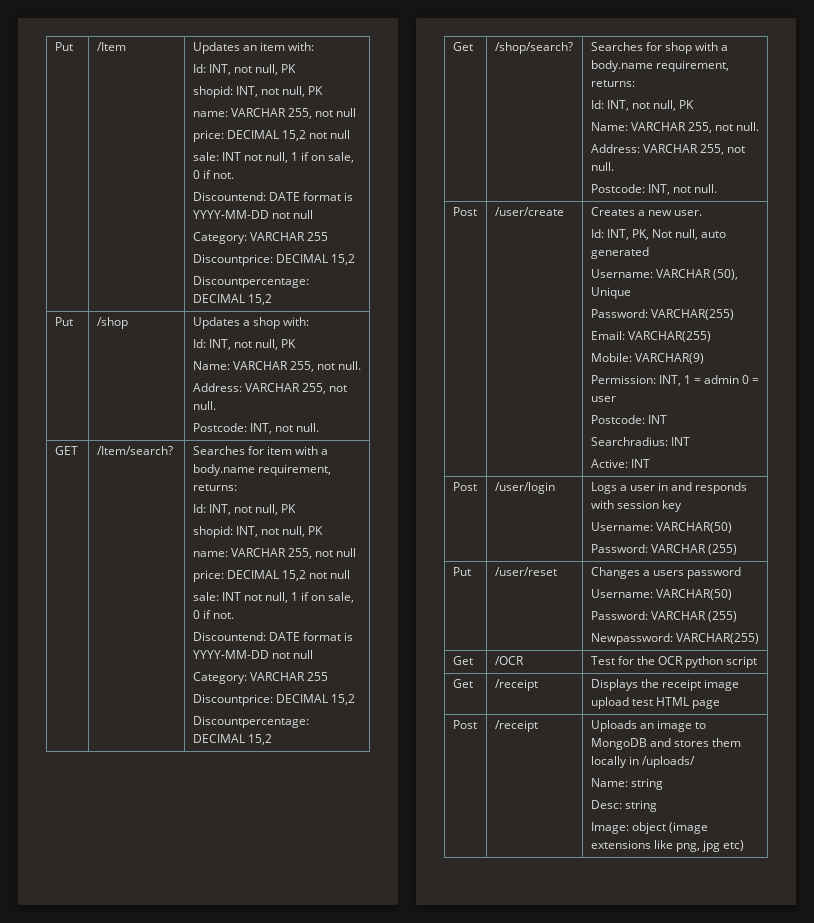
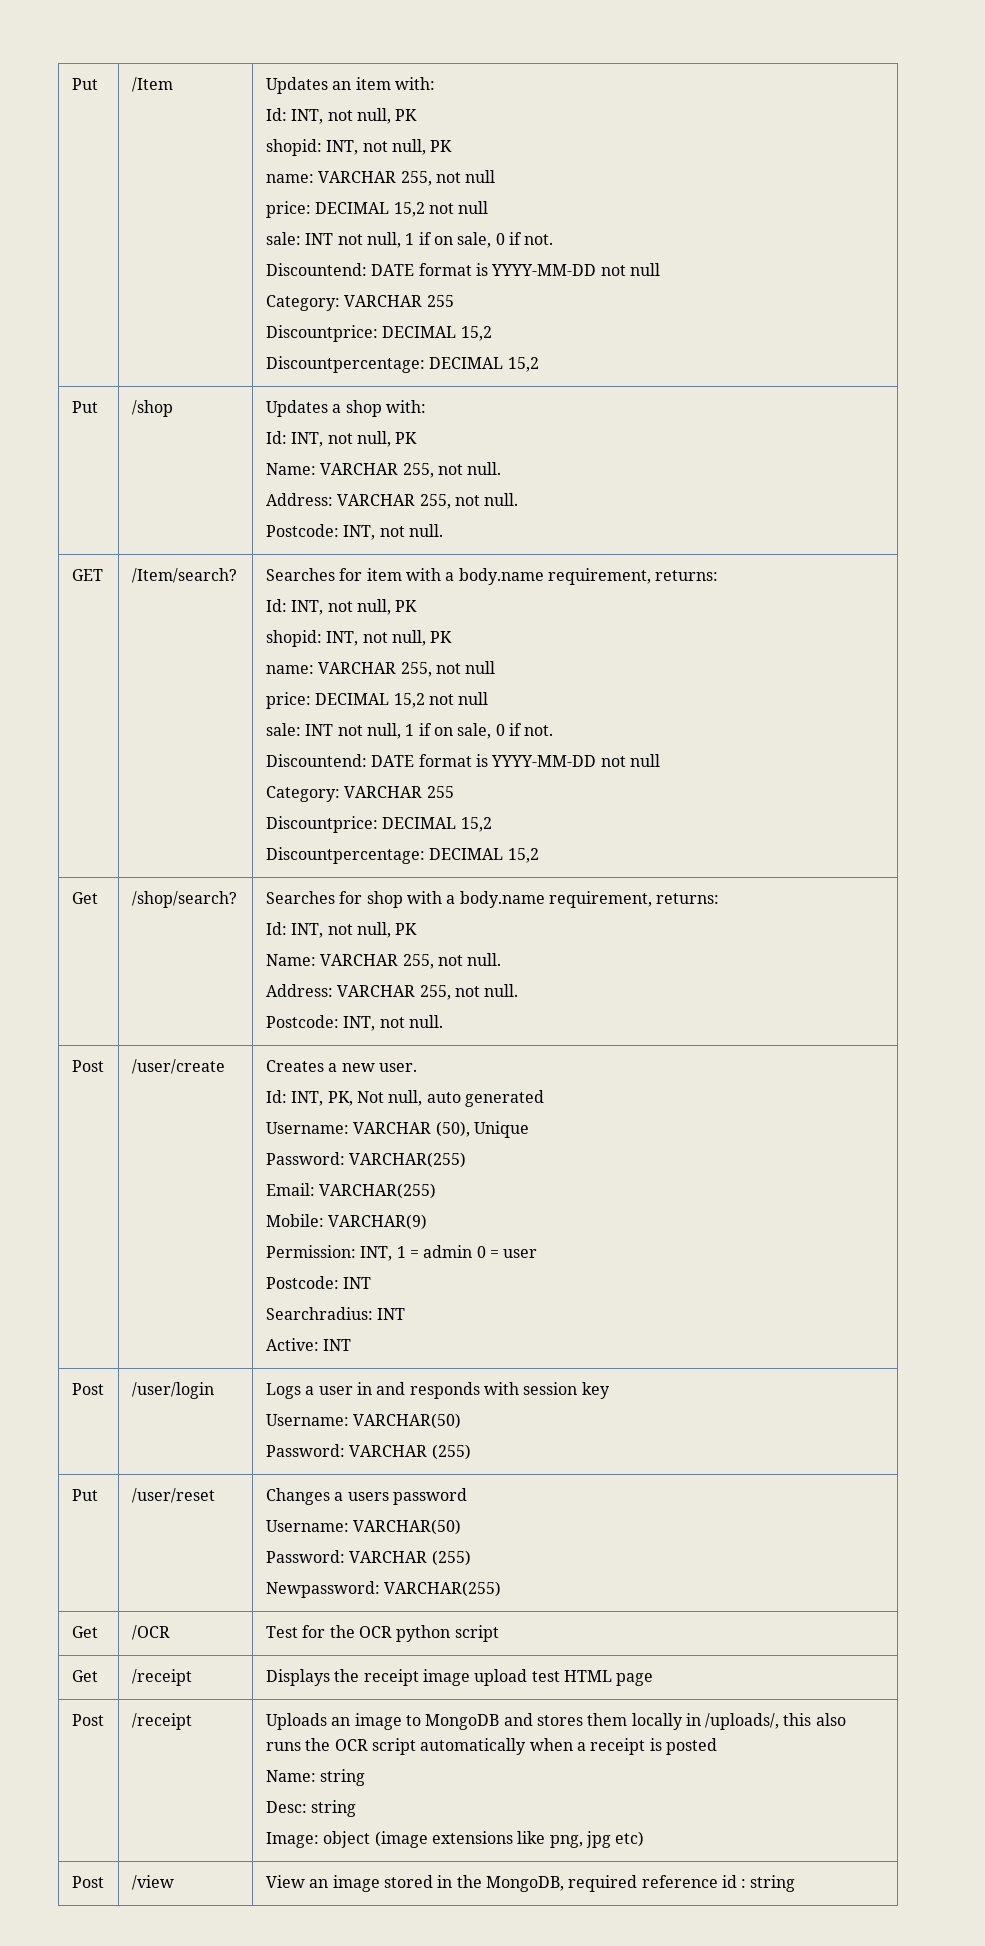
- Post | /receipt | Uploads an image to MongoDB and stores them locally in /uploads/
+ Post | /receipt | Uploads an image to MongoDB and stores them locally in /uploads/, this also runs the OCR script automatically when a receipt is posted
+ Post | /view | View an image stored in the MongoDB, required reference id : string

